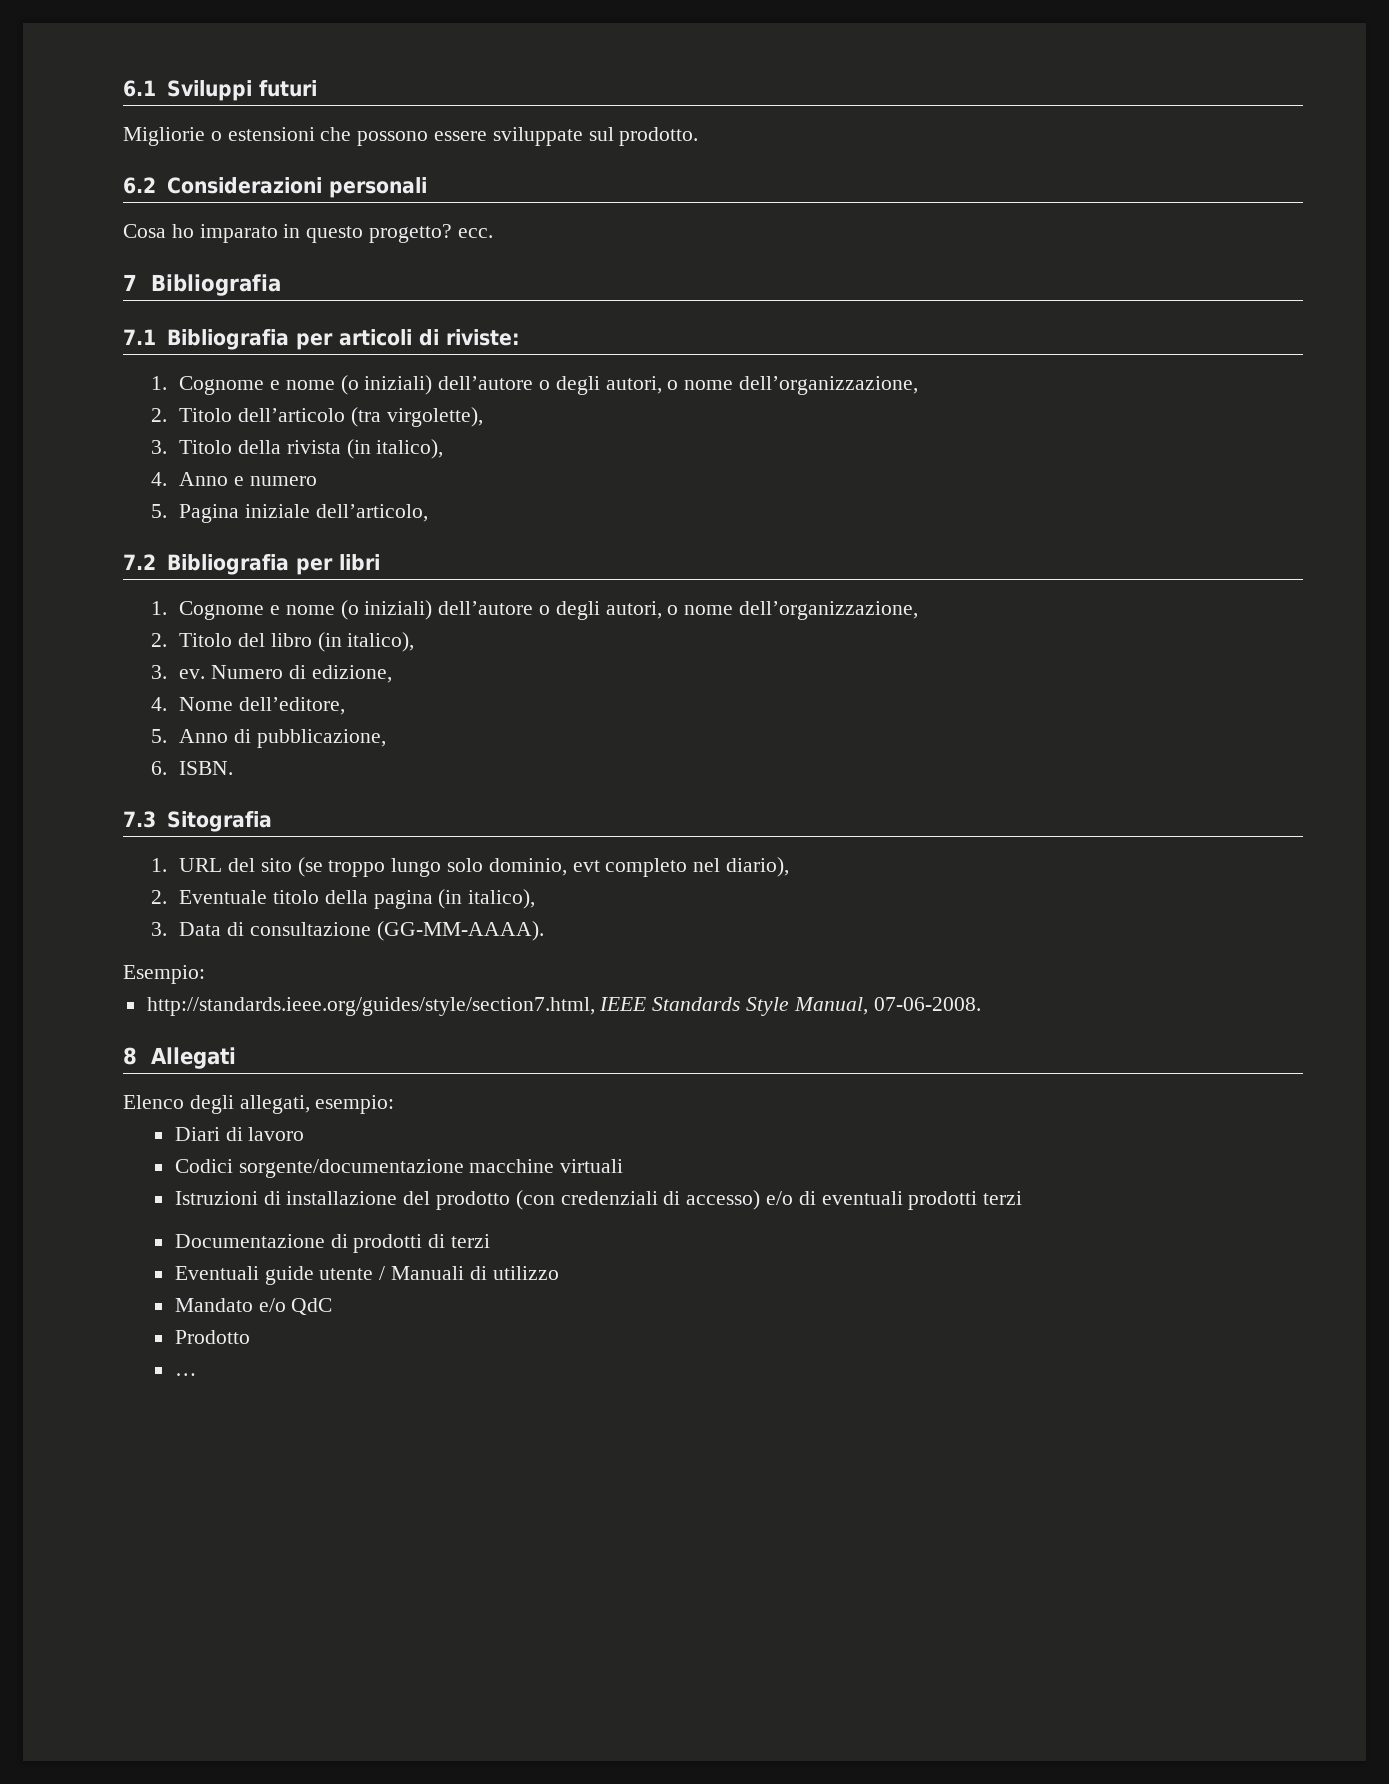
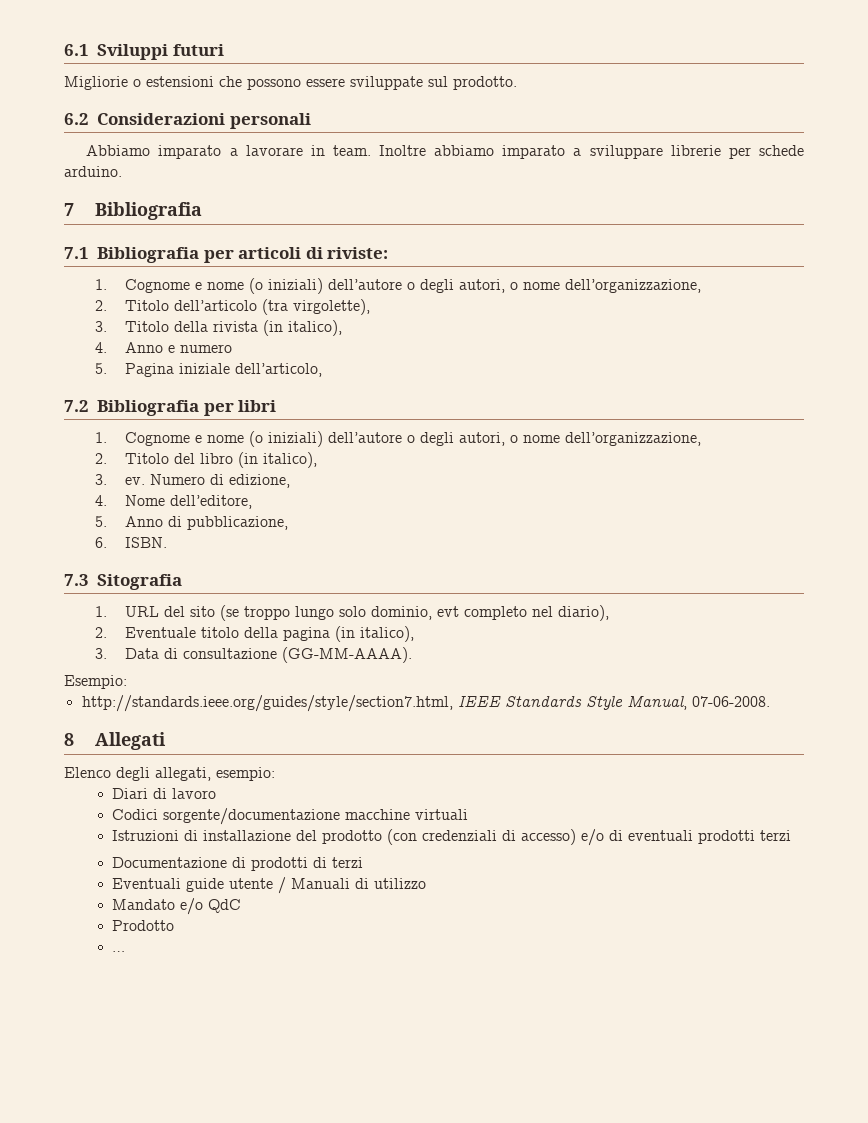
- Cosa ho imparato in questo progetto? ecc.
+ Abbiamo imparato a lavorare in team. Inoltre abbiamo imparato a sviluppare librerie per schede arduino.

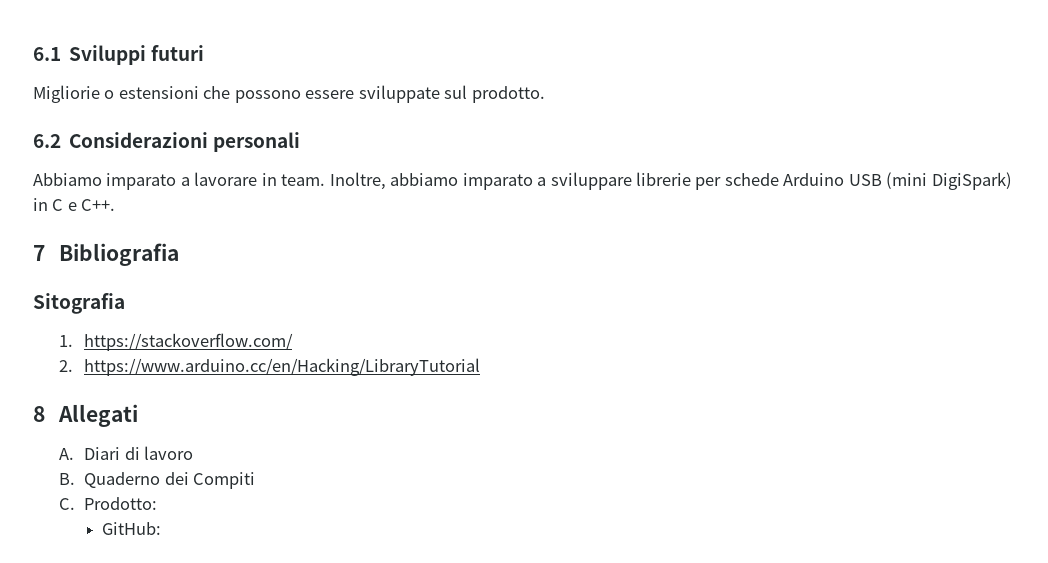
- Inoltre abbiamo imparato a sviluppare librerie per schede arduino.
+ Inoltre, abbiamo imparato a sviluppare librerie per schede Arduino USB (mini DigiSpark) in C e C++.
  7 Bibliografia
- 7.1 Bibliografia per articoli di riviste:
- 1. Cognome e nome (o iniziali) dell’autore o degli autori, o nome dell’organizzazione,
- 2. Titolo dell’articolo (tra virgolette),
- 3. Titolo della rivista (in italico),
- 4. Anno e numero
- 5. Pagina iniziale dell’articolo,
- 7.2 Bibliografia per libri
- 1. Cognome e nome (o iniziali) dell’autore o degli autori, o nome dell’organizzazione,
- 2. Titolo del libro (in italico),
- 3. ev. Numero di edizione,
- 4. Nome dell’editore,
- 5. Anno di pubblicazione,
- 6. ISBN.
- 7.3 Sitografia
- 1. URL del sito (se troppo lungo solo dominio, evt completo nel diario),
- 2. Eventuale titolo della pagina (in italico),
- 3. Data di consultazione (GG-MM-AAAA).
- Esempio:
- http://standards.ieee.org/guides/style/section7.html, IEEE Standards Style Manual, 07-06-2008.
+ Sitografia
+ 1. https://stackoverflow.com/
+ 2. https://www.arduino.cc/en/Hacking/LibraryTutorial
  8 Allegati
- Elenco degli allegati, esempio:
- Diari di lavoro
- Codici sorgente/documentazione macchine virtuali
- Istruzioni di installazione del prodotto (con credenziali di accesso) e/o di eventuali prodotti terzi
- Documentazione di prodotti di terzi
- Eventuali guide utente / Manuali di utilizzo
- Mandato e/o QdC
- Prodotto
- …
+ A. Diari di lavoro
+ B. Quaderno dei Compiti
+ C. Prodotto:
+ GitHub:

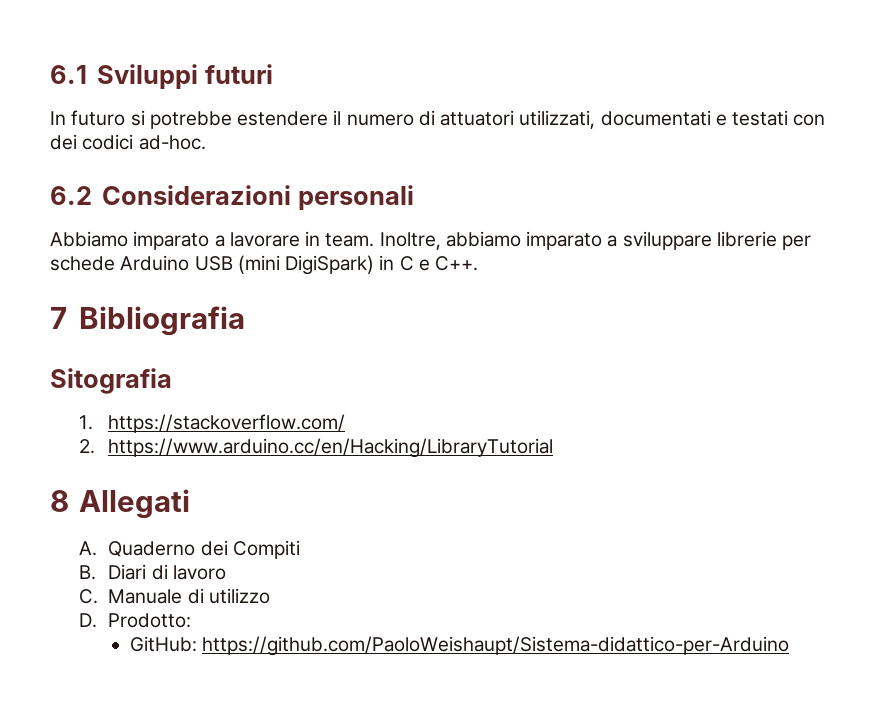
- Migliorie o estensioni che possono essere sviluppate sul prodotto.
+ In futuro si potrebbe estendere il numero di attuatori utilizzati, documentati e testati con dei codici ad-hoc.
- A. Diari di lavoro
+ A. Quaderno dei Compiti
+ B. Diari di lavoro
- B. Quaderno dei Compiti
- C. Prodotto:
+ C. Manuale di utilizzo
+ D. Prodotto:
- GitHub:
+ GitHub: https://github.com/PaoloWeishaupt/Sistema-didattico-per-Arduino

